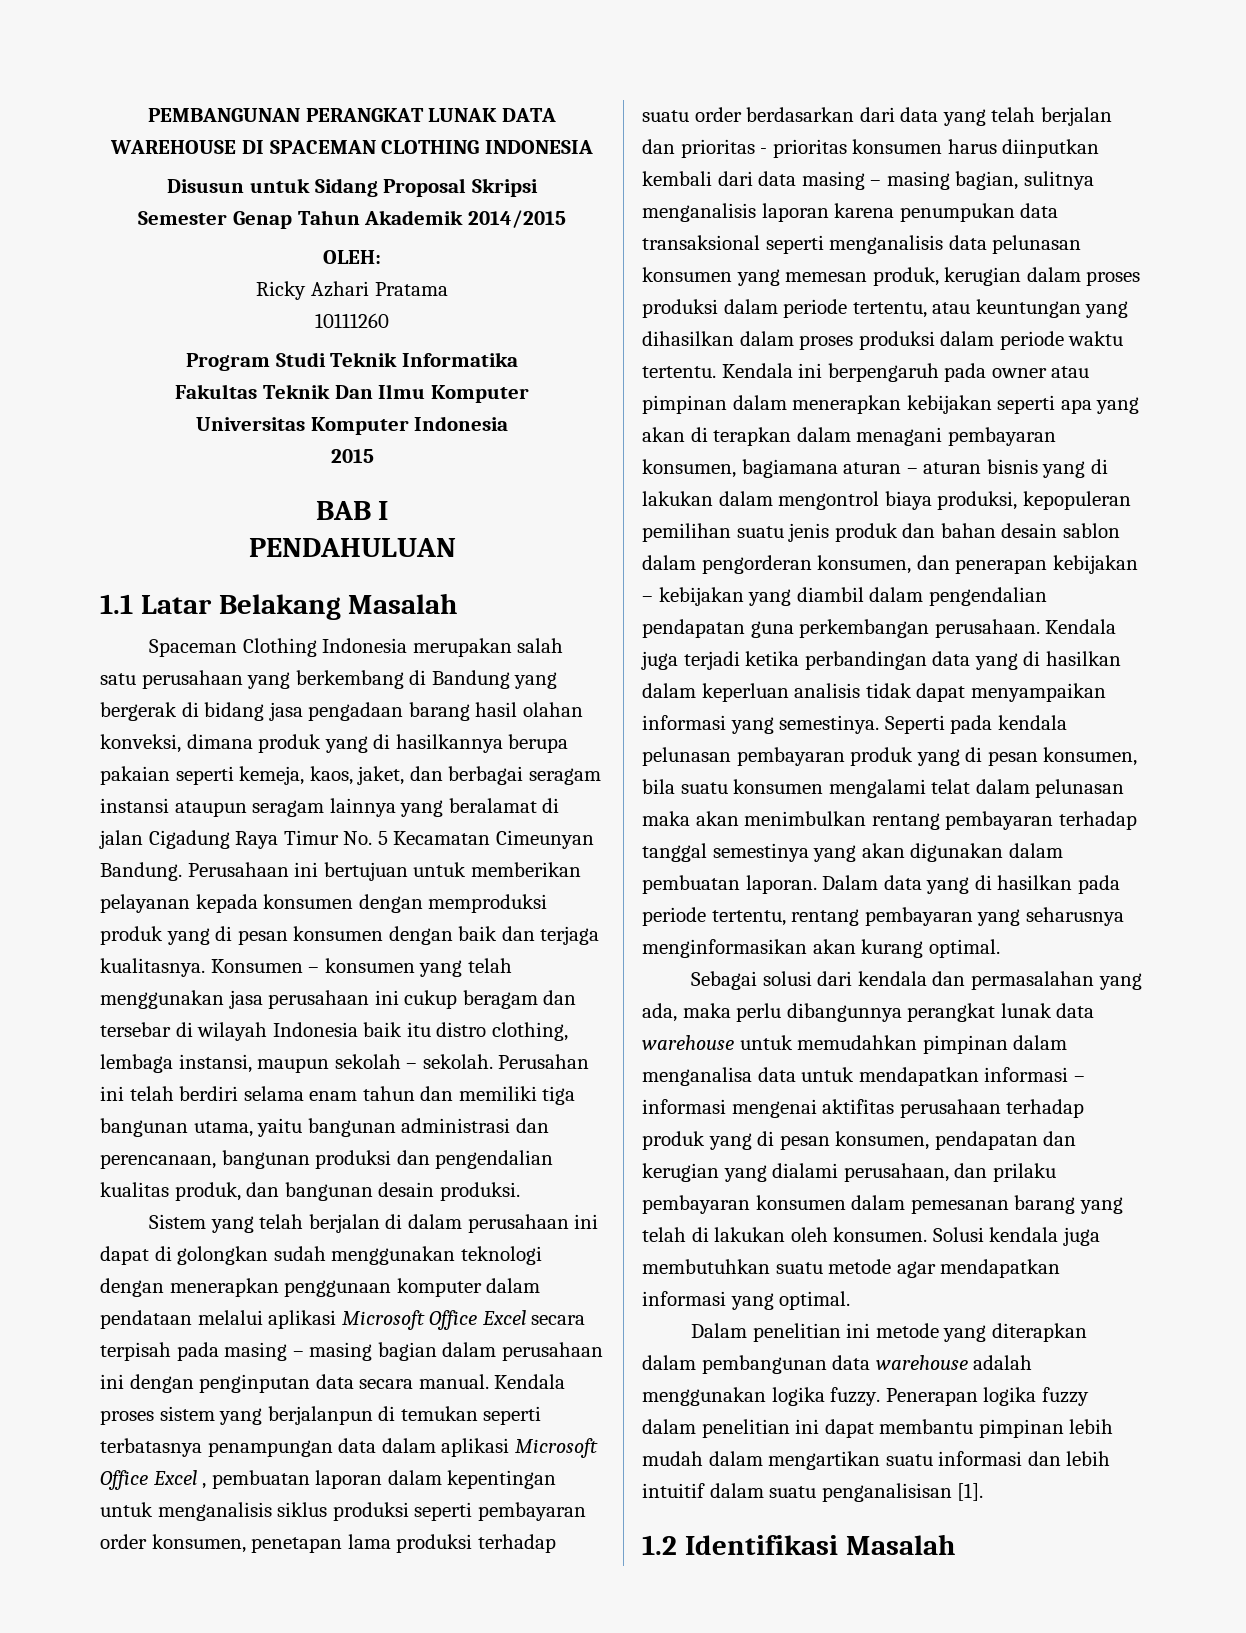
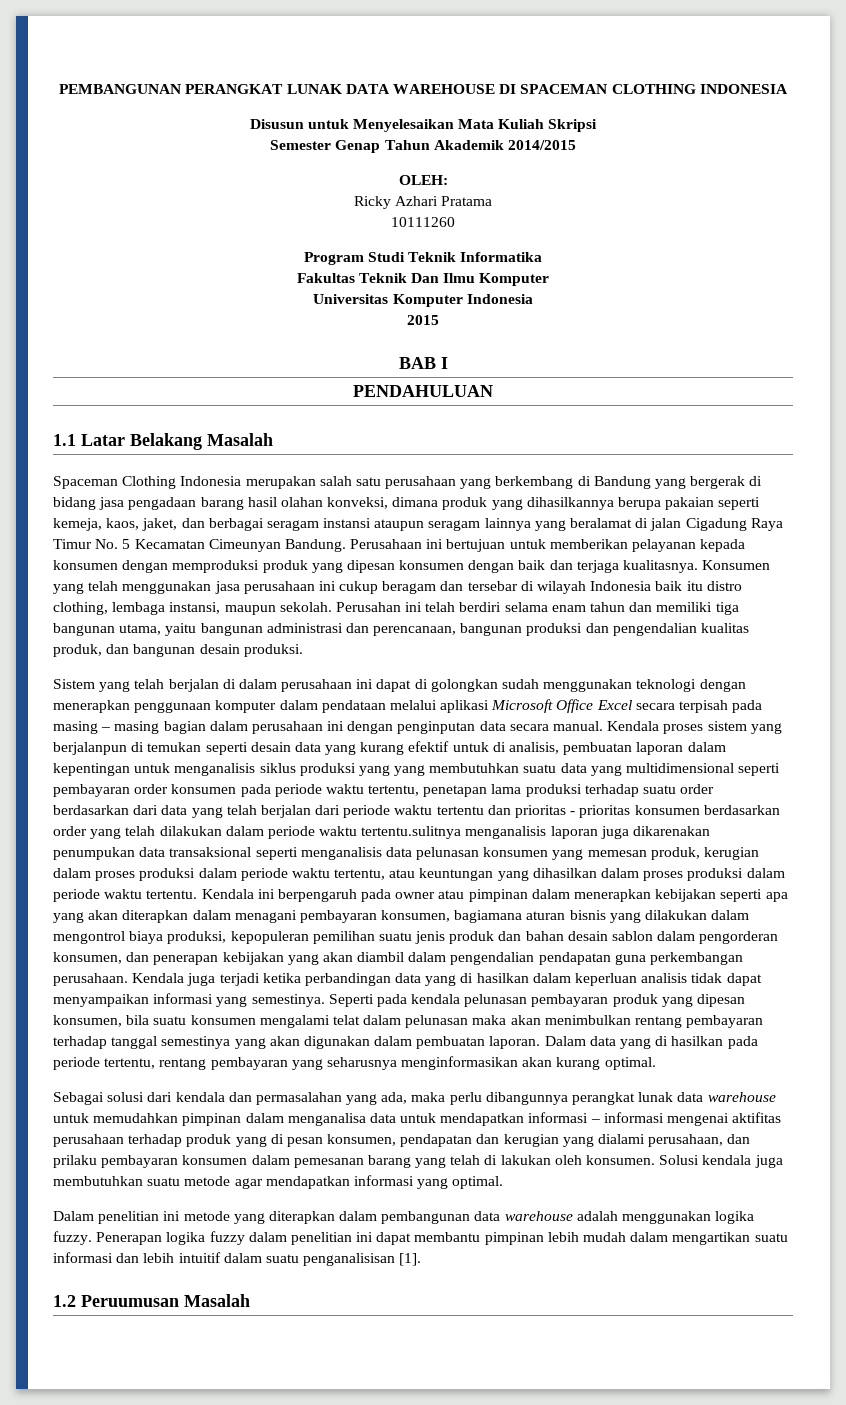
- Disusun untuk Sidang Proposal Skripsi
+ Disusun untuk Menyelesaikan Mata Kuliah Skripsi
- Spaceman Clothing Indonesia merupakan salah satu perusahaan yang berkembang di Bandung yang bergerak di bidang jasa pengadaan barang hasil olahan konveksi, dimana produk yang di hasilkannya berupa pakaian seperti kemeja, kaos, jaket, dan berbagai seragam instansi ataupun seragam lainnya yang beralamat di jalan Cigadung Raya Timur No. 5 Kecamatan Cimeunyan Bandung.
+ Spaceman Clothing Indonesia merupakan salah satu perusahaan yang berkembang di Bandung yang bergerak di bidang jasa pengadaan barang hasil olahan konveksi, dimana produk yang dihasilkannya berupa pakaian seperti kemeja, kaos, jaket, dan berbagai seragam instansi ataupun seragam lainnya yang beralamat di jalan Cigadung Raya Timur No. 5 Kecamatan Cimeunyan Bandung.
- Perusahaan ini bertujuan untuk memberikan pelayanan kepada konsumen dengan memproduksi produk yang di pesan konsumen dengan baik dan terjaga kualitasnya.
+ Perusahaan ini bertujuan untuk memberikan pelayanan kepada konsumen dengan memproduksi produk yang dipesan konsumen dengan baik dan terjaga kualitasnya.
- Konsumen – konsumen yang telah menggunakan jasa perusahaan ini cukup beragam dan tersebar di wilayah Indonesia baik itu distro clothing, lembaga instansi, maupun sekolah – sekolah.
+ Konsumen yang telah menggunakan jasa perusahaan ini cukup beragam dan tersebar di wilayah Indonesia baik itu distro clothing, lembaga instansi, maupun sekolah.
- Kendala proses sistem yang berjalanpun di temukan seperti terbatasnya penampungan data dalam aplikasi Microsoft Office Excel , pembuatan laporan dalam kepentingan untuk menganalisis siklus produksi seperti pembayaran order konsumen, penetapan lama produksi terhadap suatu order berdasarkan dari data yang telah berjalan dan prioritas - prioritas konsumen harus diinputkan kembali dari data masing – masing bagian, sulitnya menganalisis laporan karena penumpukan data transaksional seperti menganalisis data pelunasan konsumen yang memesan produk, kerugian dalam proses produksi dalam periode tertentu, atau keuntungan yang dihasilkan dalam proses produksi dalam periode waktu tertentu.
+ Kendala proses sistem yang berjalanpun di temukan seperti desain data yang kurang efektif untuk di analisis, pembuatan laporan dalam kepentingan untuk menganalisis siklus produksi yang yang membutuhkan suatu data yang multidimensional seperti pembayaran order konsumen pada periode waktu tertentu, penetapan lama produksi terhadap suatu order berdasarkan dari data yang telah berjalan dari periode waktu tertentu dan prioritas - prioritas konsumen berdasarkan order yang telah dilakukan dalam periode waktu tertentu.sulitnya menganalisis laporan juga dikarenakan penumpukan data transaksional seperti menganalisis data pelunasan konsumen yang memesan produk, kerugian dalam proses produksi dalam periode waktu tertentu, atau keuntungan yang dihasilkan dalam proses produksi dalam periode waktu tertentu.
- Kendala ini berpengaruh pada owner atau pimpinan dalam menerapkan kebijakan seperti apa yang akan di terapkan dalam menagani pembayaran konsumen, bagiamana aturan – aturan bisnis yang di lakukan dalam mengontrol biaya produksi, kepopuleran pemilihan suatu jenis produk dan bahan desain sablon dalam pengorderan konsumen, dan penerapan kebijakan – kebijakan yang diambil dalam pengendalian pendapatan guna perkembangan perusahaan.
+ Kendala ini berpengaruh pada owner atau pimpinan dalam menerapkan kebijakan seperti apa yang akan diterapkan dalam menagani pembayaran konsumen, bagiamana aturan bisnis yang dilakukan dalam mengontrol biaya produksi, kepopuleran pemilihan suatu jenis produk dan bahan desain sablon dalam pengorderan konsumen, dan penerapan kebijakan yang akan diambil dalam pengendalian pendapatan guna perkembangan perusahaan.
- Seperti pada kendala pelunasan pembayaran produk yang di pesan konsumen, bila suatu konsumen mengalami telat dalam pelunasan maka akan menimbulkan rentang pembayaran terhadap tanggal semestinya yang akan digunakan dalam pembuatan laporan.
+ Seperti pada kendala pelunasan pembayaran produk yang dipesan konsumen, bila suatu konsumen mengalami telat dalam pelunasan maka akan menimbulkan rentang pembayaran terhadap tanggal semestinya yang akan digunakan dalam pembuatan laporan.
- 1.2 Identifikasi Masalah
+ 1.2 Peruumusan Masalah

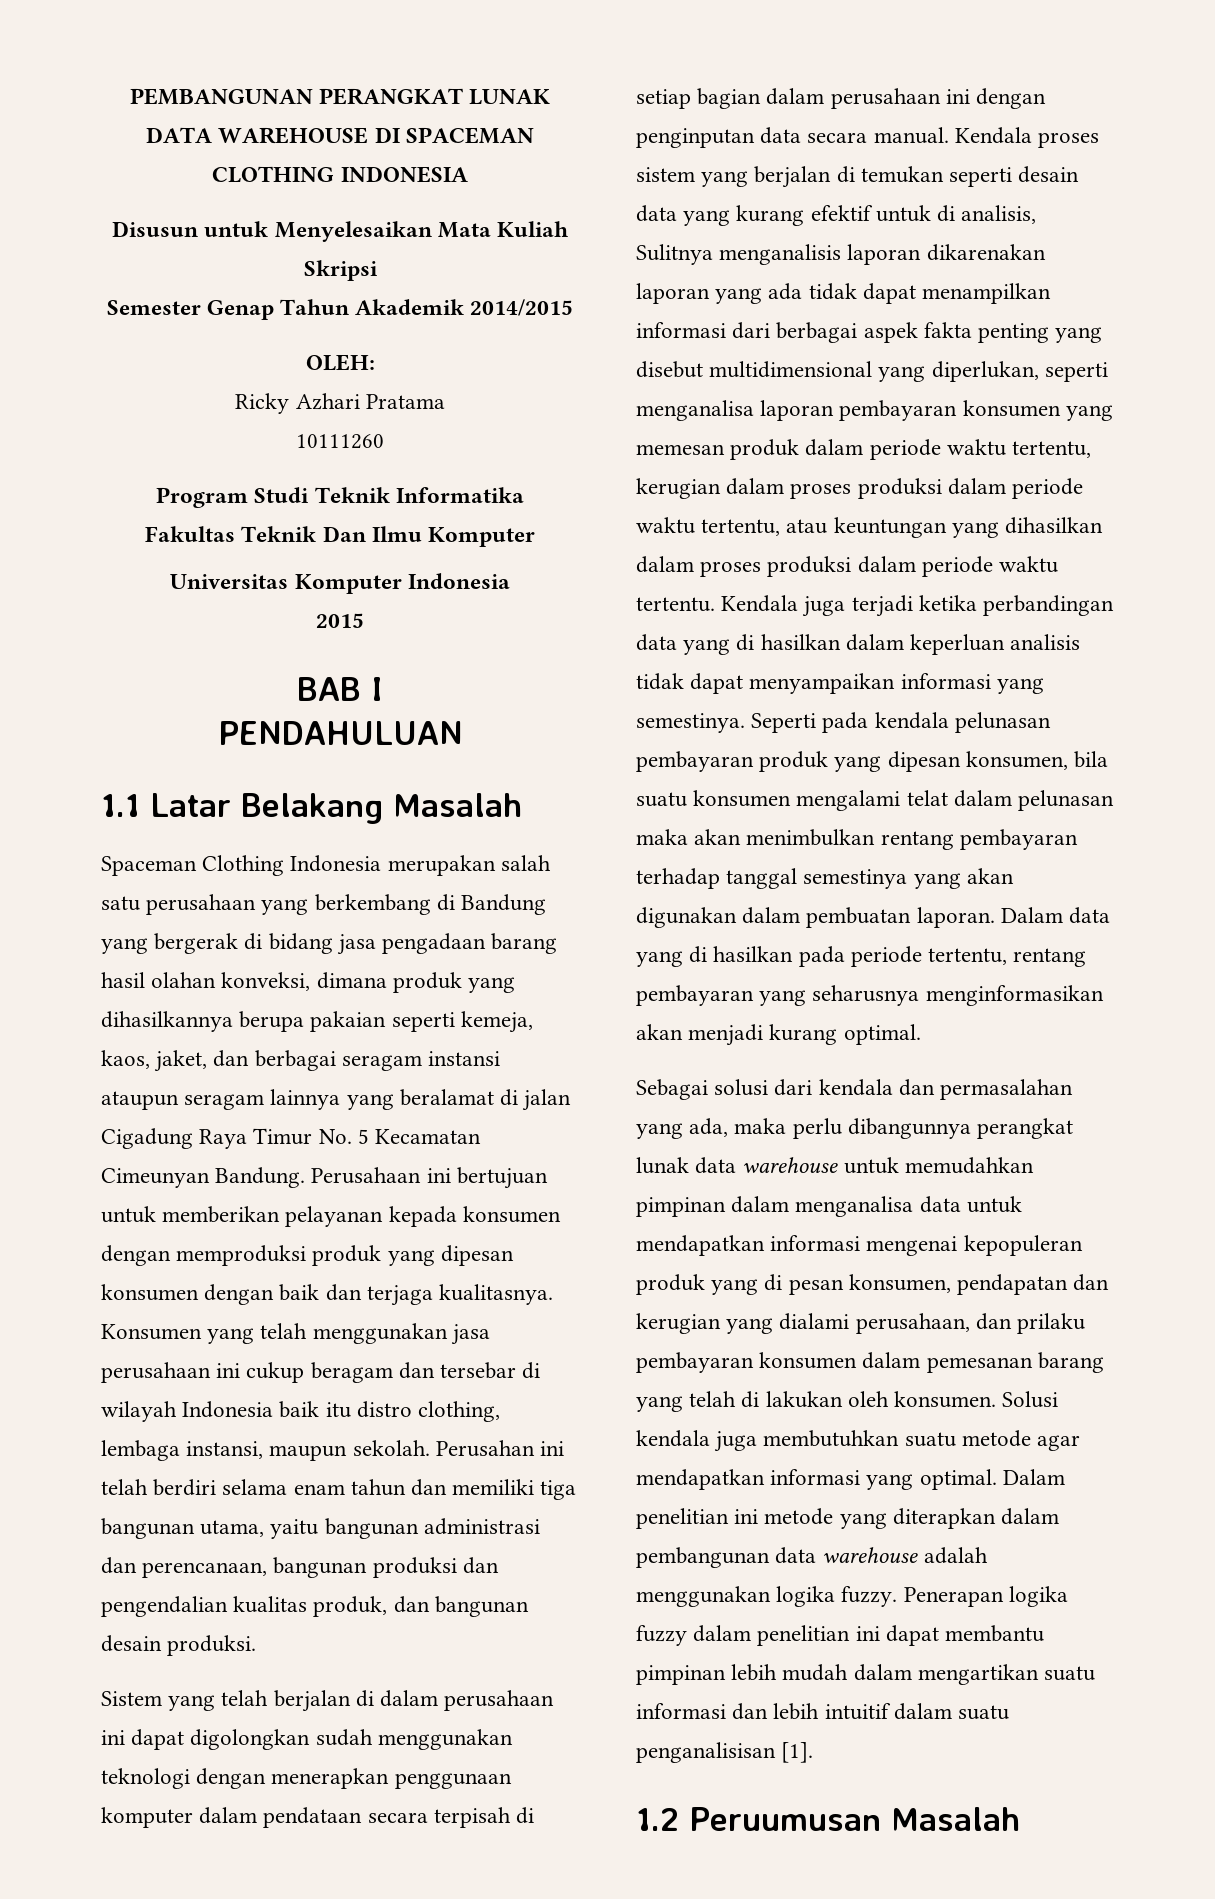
- Sistem yang telah berjalan di dalam perusahaan ini dapat di golongkan sudah menggunakan teknologi dengan menerapkan penggunaan komputer dalam pendataan melalui aplikasi Microsoft Office Excel secara terpisah pada masing – masing bagian dalam perusahaan ini dengan penginputan data secara manual.
+ Sistem yang telah berjalan di dalam perusahaan ini dapat digolongkan sudah menggunakan teknologi dengan menerapkan penggunaan komputer dalam pendataan secara terpisah di setiap bagian dalam perusahaan ini dengan penginputan data secara manual.
- Kendala proses sistem yang berjalanpun di temukan seperti desain data yang kurang efektif untuk di analisis, pembuatan laporan dalam kepentingan untuk menganalisis siklus produksi yang yang membutuhkan suatu data yang multidimensional seperti pembayaran order konsumen pada periode waktu tertentu, penetapan lama produksi terhadap suatu order berdasarkan dari data yang telah berjalan dari periode waktu tertentu dan prioritas - prioritas konsumen berdasarkan order yang telah dilakukan dalam periode waktu tertentu.sulitnya menganalisis laporan juga dikarenakan penumpukan data transaksional seperti menganalisis data pelunasan konsumen yang memesan produk, kerugian dalam proses produksi dalam periode waktu tertentu, atau keuntungan yang dihasilkan dalam proses produksi dalam periode waktu tertentu.
+ Kendala proses sistem yang berjalan di temukan seperti desain data yang kurang efektif untuk di analisis, Sulitnya menganalisis laporan dikarenakan laporan yang ada tidak dapat menampilkan informasi dari berbagai aspek fakta penting yang disebut multidimensional yang diperlukan, seperti menganalisa laporan pembayaran konsumen yang memesan produk dalam periode waktu tertentu, kerugian dalam proses produksi dalam periode waktu tertentu, atau keuntungan yang dihasilkan dalam proses produksi dalam periode waktu tertentu.
- Kendala ini berpengaruh pada owner atau pimpinan dalam menerapkan kebijakan seperti apa yang akan diterapkan dalam menagani pembayaran konsumen, bagiamana aturan bisnis yang dilakukan dalam mengontrol biaya produksi, kepopuleran pemilihan suatu jenis produk dan bahan desain sablon dalam pengorderan konsumen, dan penerapan kebijakan yang akan diambil dalam pengendalian pendapatan guna perkembangan perusahaan. Kendala juga terjadi ketika perbandingan data yang di hasilkan dalam keperluan analisis tidak dapat menyampaikan informasi yang semestinya.
+ Kendala juga terjadi ketika perbandingan data yang di hasilkan dalam keperluan analisis tidak dapat menyampaikan informasi yang semestinya.
- Dalam data yang di hasilkan pada periode tertentu, rentang pembayaran yang seharusnya menginformasikan akan kurang optimal.
+ Dalam data yang di hasilkan pada periode tertentu, rentang pembayaran yang seharusnya menginformasikan akan menjadi kurang optimal.
- Sebagai solusi dari kendala dan permasalahan yang ada, maka perlu dibangunnya perangkat lunak data warehouse untuk memudahkan pimpinan dalam menganalisa data untuk mendapatkan informasi – informasi mengenai aktifitas perusahaan terhadap produk yang di pesan konsumen, pendapatan dan kerugian yang dialami perusahaan, dan prilaku pembayaran konsumen dalam pemesanan barang yang telah di lakukan oleh konsumen.
+ Sebagai solusi dari kendala dan permasalahan yang ada, maka perlu dibangunnya perangkat lunak data warehouse untuk memudahkan pimpinan dalam menganalisa data untuk mendapatkan informasi mengenai kepopuleran produk yang di pesan konsumen, pendapatan dan kerugian yang dialami perusahaan, dan prilaku pembayaran konsumen dalam pemesanan barang yang telah di lakukan oleh konsumen.
- Solusi kendala juga membutuhkan suatu metode agar mendapatkan informasi yang optimal.
- Dalam penelitian ini metode yang diterapkan dalam pembangunan data warehouse adalah menggunakan logika fuzzy.
+ Solusi kendala juga membutuhkan suatu metode agar mendapatkan informasi yang optimal. Dalam penelitian ini metode yang diterapkan dalam pembangunan data warehouse adalah menggunakan logika fuzzy.

